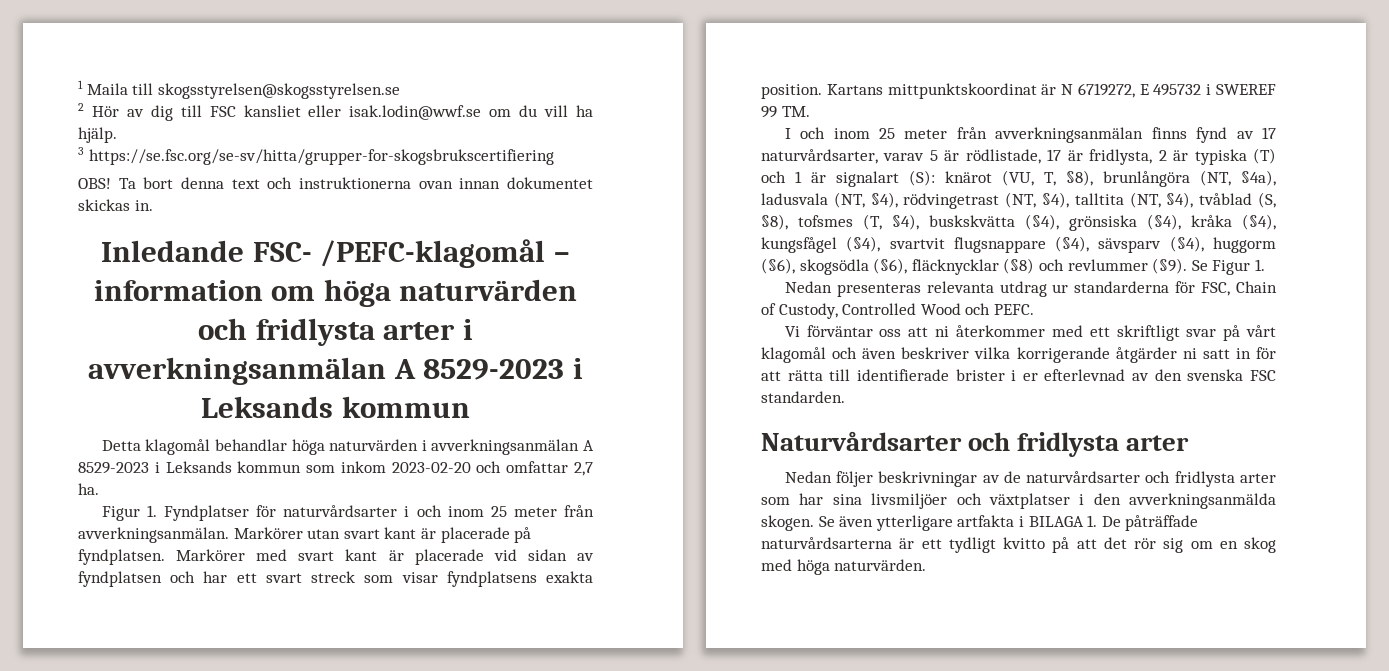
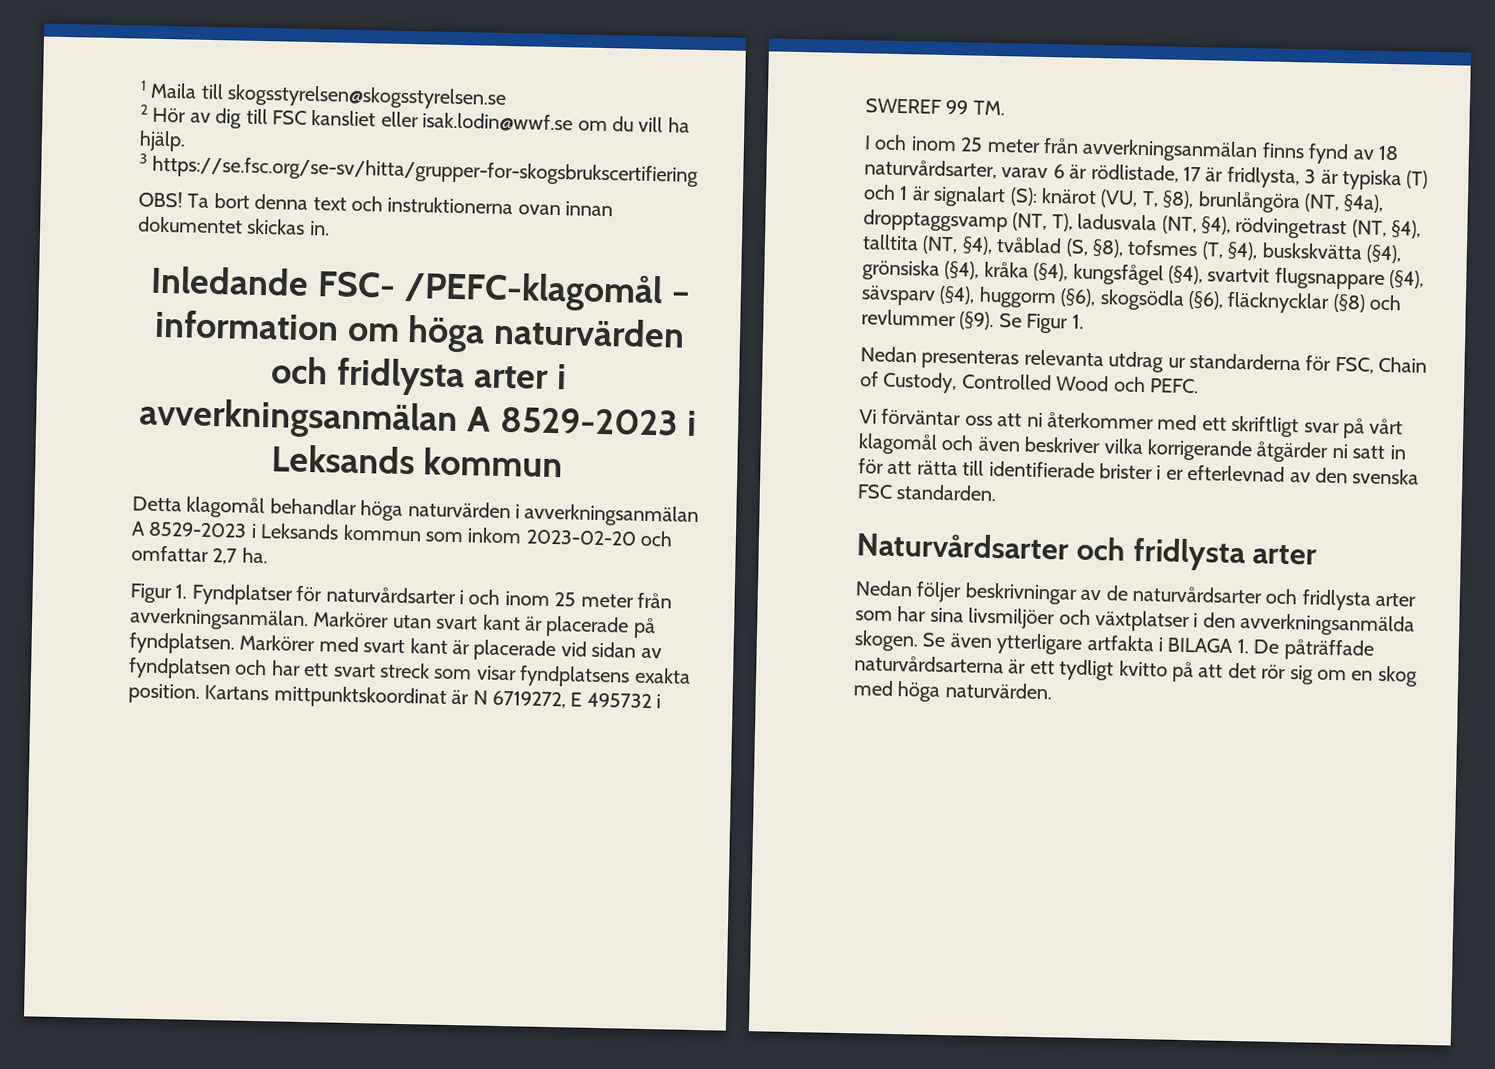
- I och inom 25 meter från avverkningsanmälan finns fynd av 17 naturvårdsarter, varav 5 är rödlistade, 17 är fridlysta, 2 är typiska (T) och 1 är signalart (S):
+ I och inom 25 meter från avverkningsanmälan finns fynd av 18 naturvårdsarter, varav 6 är rödlistade, 17 är fridlysta, 3 är typiska (T) och 1 är signalart (S):
- knärot (VU, T, §8), brunlångöra (NT, §4a), ladusvala (NT, §4), rödvingetrast (NT, §4), talltita (NT, §4), tvåblad (S, §8), tofsmes (T, §4), buskskvätta (§4), grönsiska (§4), kråka (§4), kungsfågel (§4), svartvit flugsnappare (§4), sävsparv (§4), huggorm (§6), skogsödla (§6), fläcknycklar (§8) och revlummer (§9).
+ knärot (VU, T, §8), brunlångöra (NT, §4a), dropptaggsvamp (NT, T), ladusvala (NT, §4), rödvingetrast (NT, §4), talltita (NT, §4), tvåblad (S, §8), tofsmes (T, §4), buskskvätta (§4), grönsiska (§4), kråka (§4), kungsfågel (§4), svartvit flugsnappare (§4), sävsparv (§4), huggorm (§6), skogsödla (§6), fläcknycklar (§8) och revlummer (§9).

